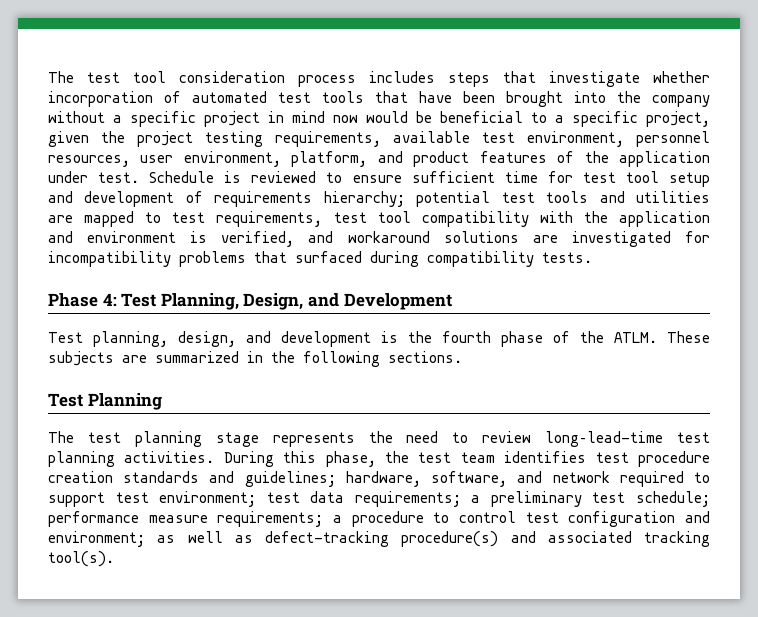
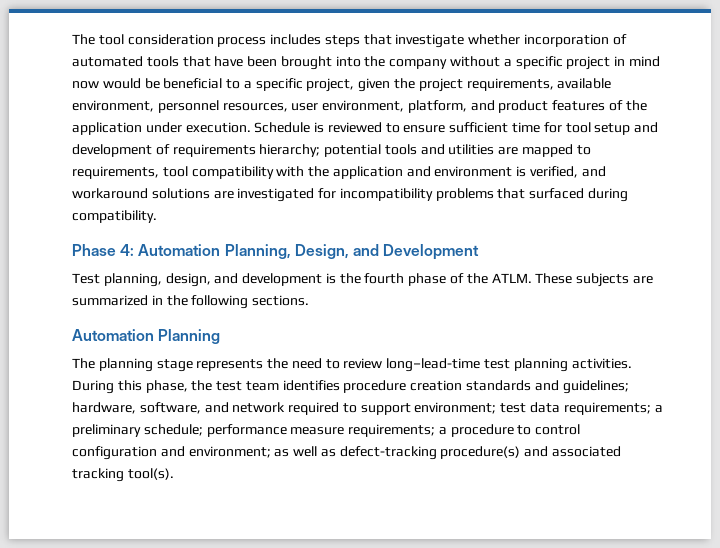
- The test tool consideration process includes steps that investigate whether incorporation of automated test tools that have been brought into the company without a specific project in mind now would be beneficial to a specific project, given the project testing requirements, available test environment, personnel resources, user environment, platform, and product features of the application under test.
+ The tool consideration process includes steps that investigate whether incorporation of automated tools that have been brought into the company without a specific project in mind now would be beneficial to a specific project, given the project requirements, available environment, personnel resources, user environment, platform, and product features of the application under execution.
- Schedule is reviewed to ensure sufficient time for test tool setup and development of requirements hierarchy; potential test tools and utilities are mapped to test requirements, test tool compatibility with the application and environment is verified, and workaround solutions are investigated for incompatibility problems that surfaced during compatibility tests.
+ Schedule is reviewed to ensure sufficient time for tool setup and development of requirements hierarchy; potential tools and utilities are mapped to requirements, tool compatibility with the application and environment is verified, and workaround solutions are investigated for incompatibility problems that surfaced during compatibility.
- Phase 4: Test Planning, Design, and Development
+ Phase 4: Automation Planning, Design, and Development
- Test Planning
+ Automation Planning
- The test planning stage represents the need to review long–lead-time test planning activities.
+ The planning stage represents the need to review long–lead-time test planning activities.
- During this phase, the test team identifies test procedure creation standards and guidelines; hardware, software, and network required to support test environment; test data requirements; a preliminary test schedule; performance measure requirements; a procedure to control test configuration and environment; as well as defect-tracking procedure(s) and associated tracking tool(s).
+ During this phase, the test team identifies procedure creation standards and guidelines; hardware, software, and network required to support environment; test data requirements; a preliminary schedule; performance measure requirements; a procedure to control configuration and environment; as well as defect-tracking procedure(s) and associated tracking tool(s).

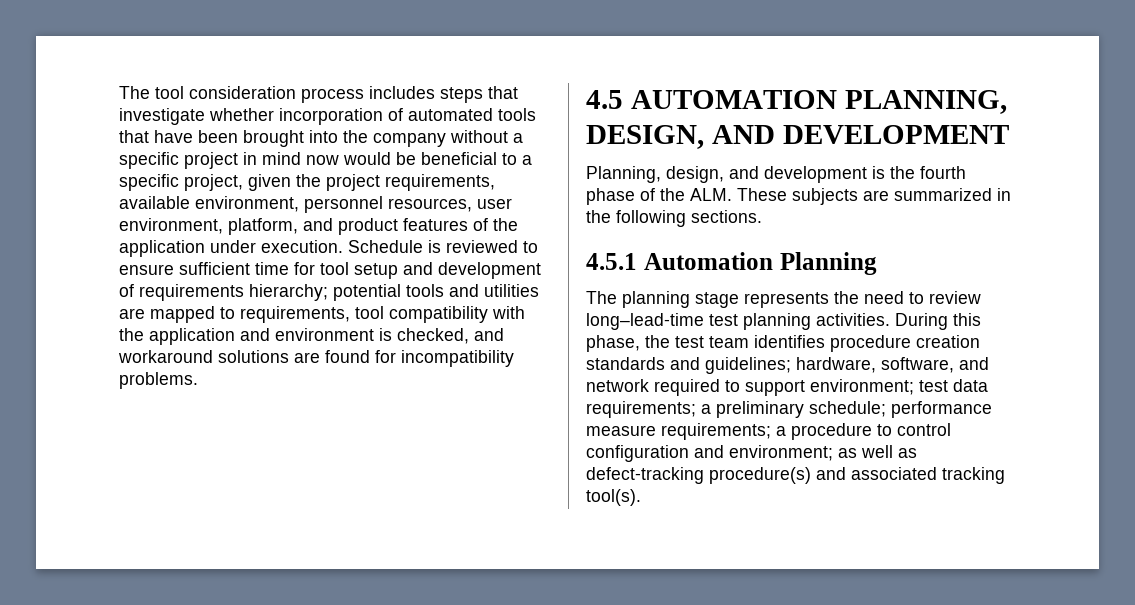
- Schedule is reviewed to ensure sufficient time for tool setup and development of requirements hierarchy; potential tools and utilities are mapped to requirements, tool compatibility with the application and environment is verified, and workaround solutions are investigated for incompatibility problems that surfaced during compatibility.
- Phase 4: Automation Planning, Design, and Development
- Test planning, design, and development is the fourth phase of the ATLM. These subjects are summarized in the following sections.
+ Schedule is reviewed to ensure sufficient time for tool setup and development of requirements hierarchy; potential tools and utilities are mapped to requirements, tool compatibility with the application and environment is checked, and workaround solutions are found for incompatibility problems.
+ 4.5 AUTOMATION PLANNING, DESIGN, AND DEVELOPMENT
+ Planning, design, and development is the fourth phase of the ALM. These subjects are summarized in the following sections.
- Automation Planning
+ 4.5.1 Automation Planning

